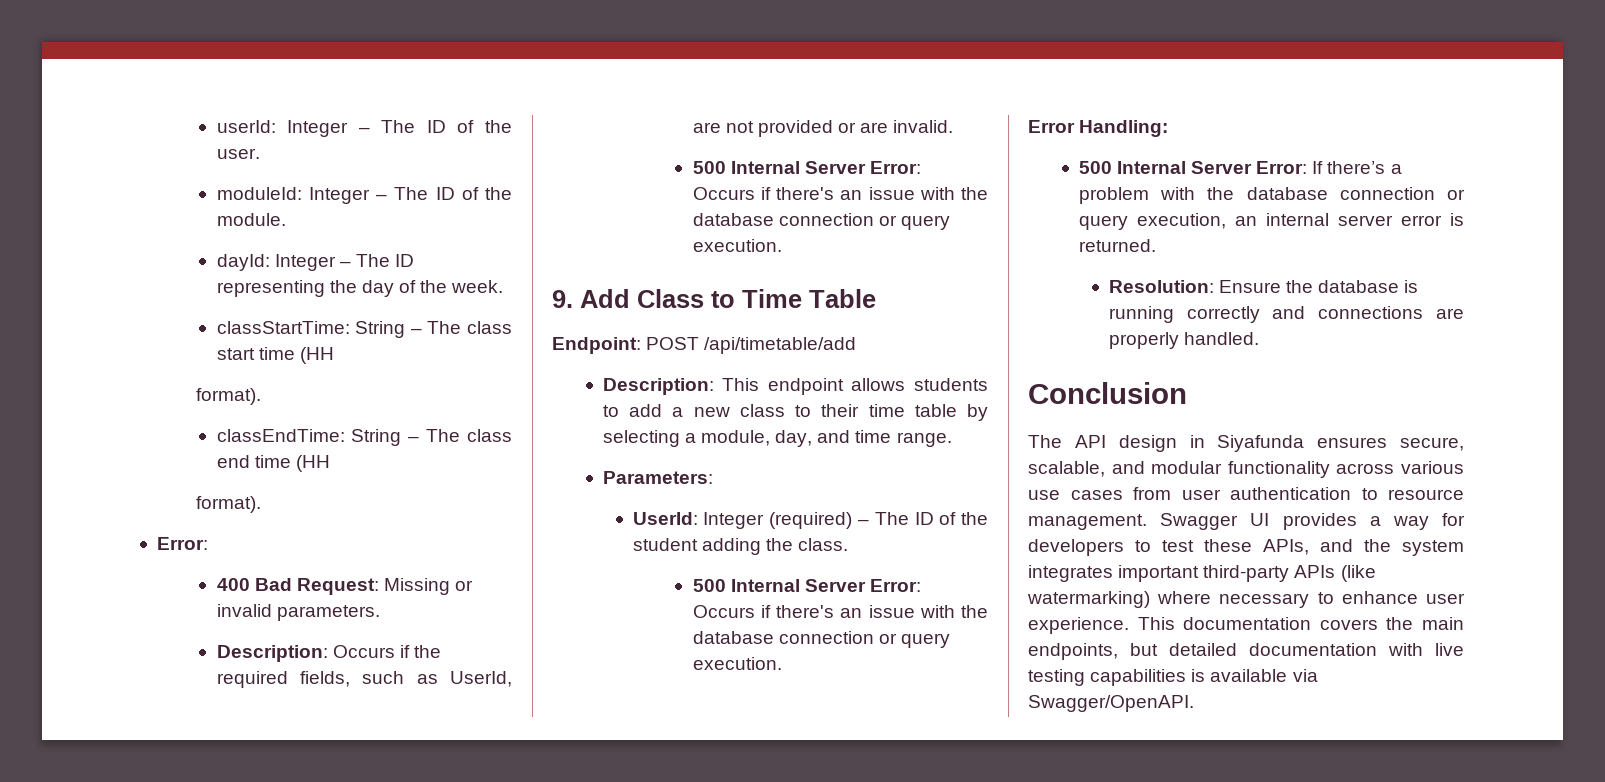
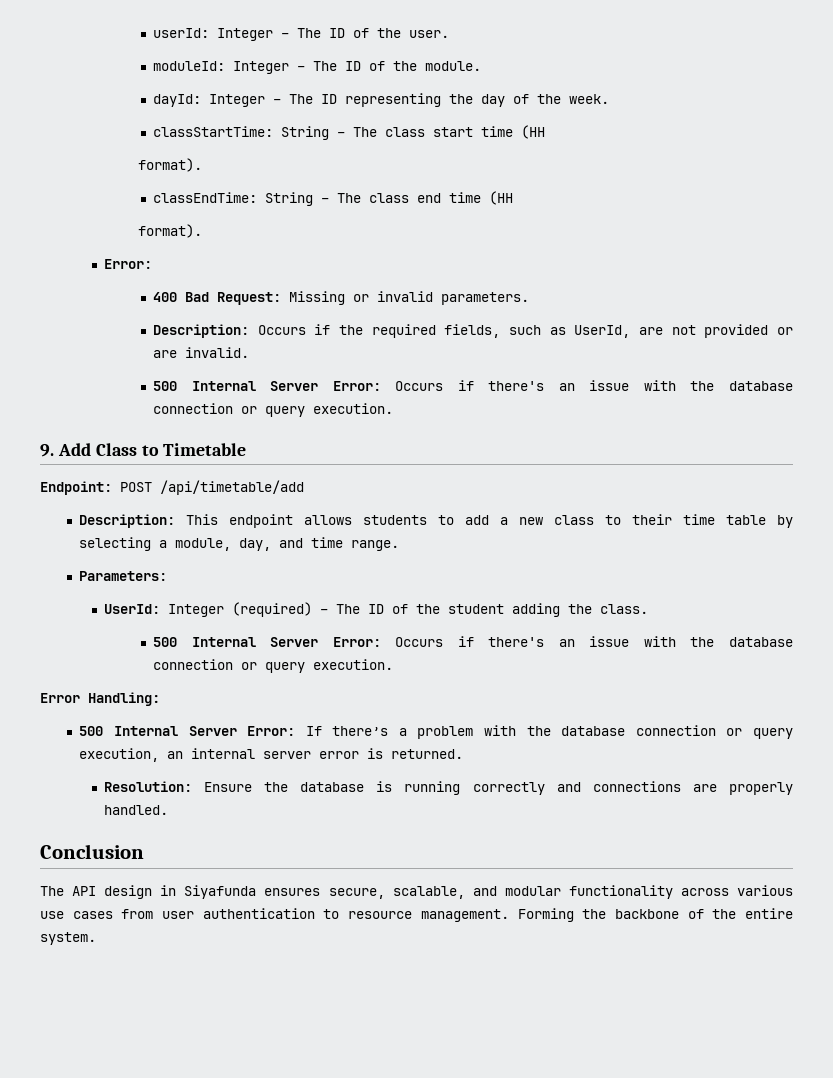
- 9. Add Class to Time Table
+ 9. Add Class to Timetable
- Swagger UI provides a way for developers to test these APIs, and the system integrates important third-party APIs (like watermarking) where necessary to enhance user experience. This documentation covers the main endpoints, but detailed documentation with live testing capabilities is available via Swagger/OpenAPI.
+ Forming the backbone of the entire system.

